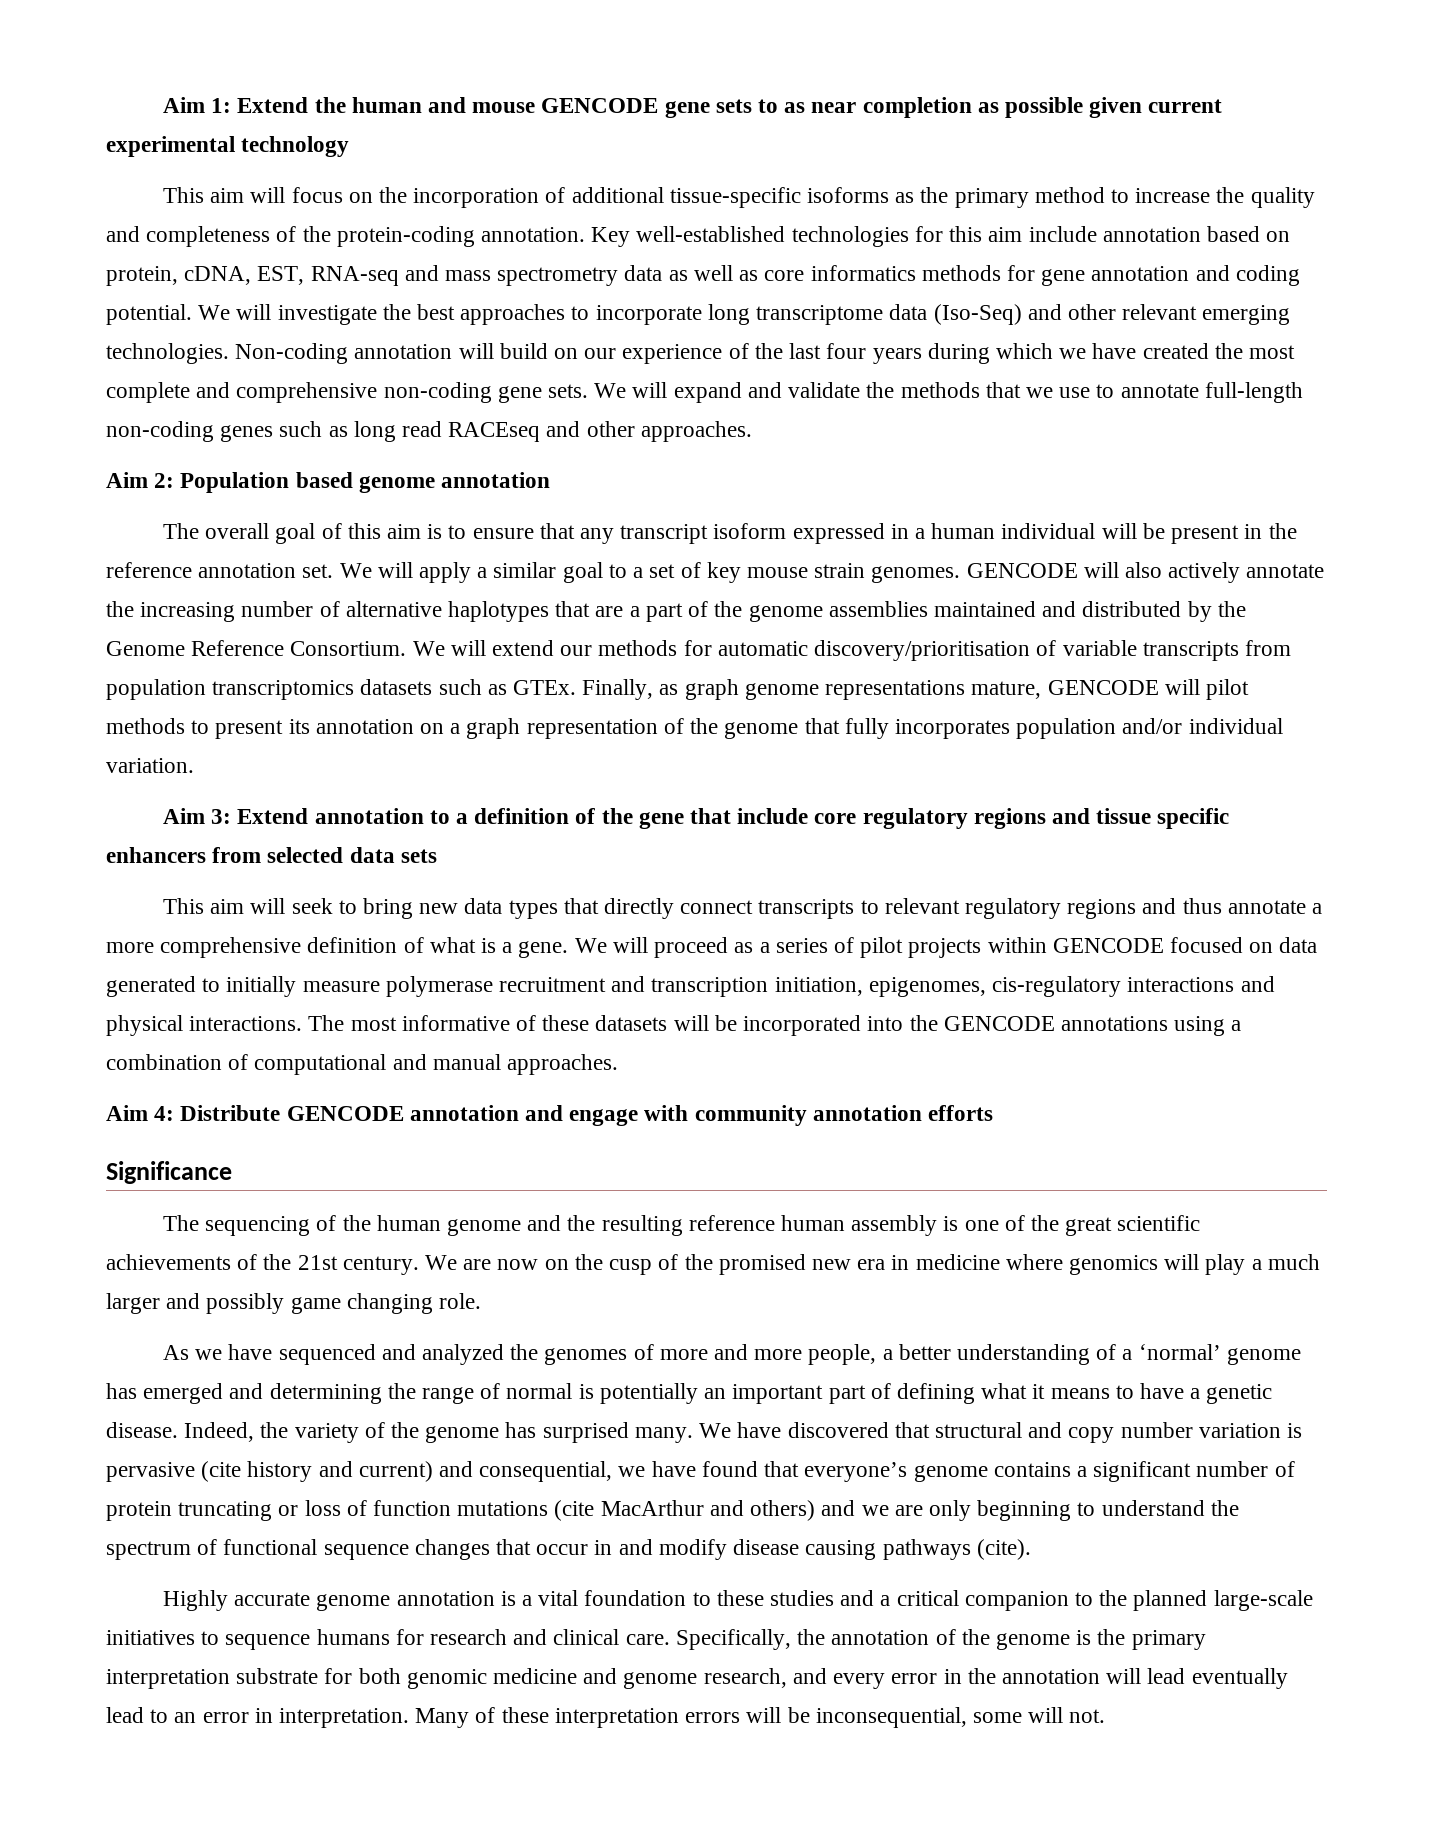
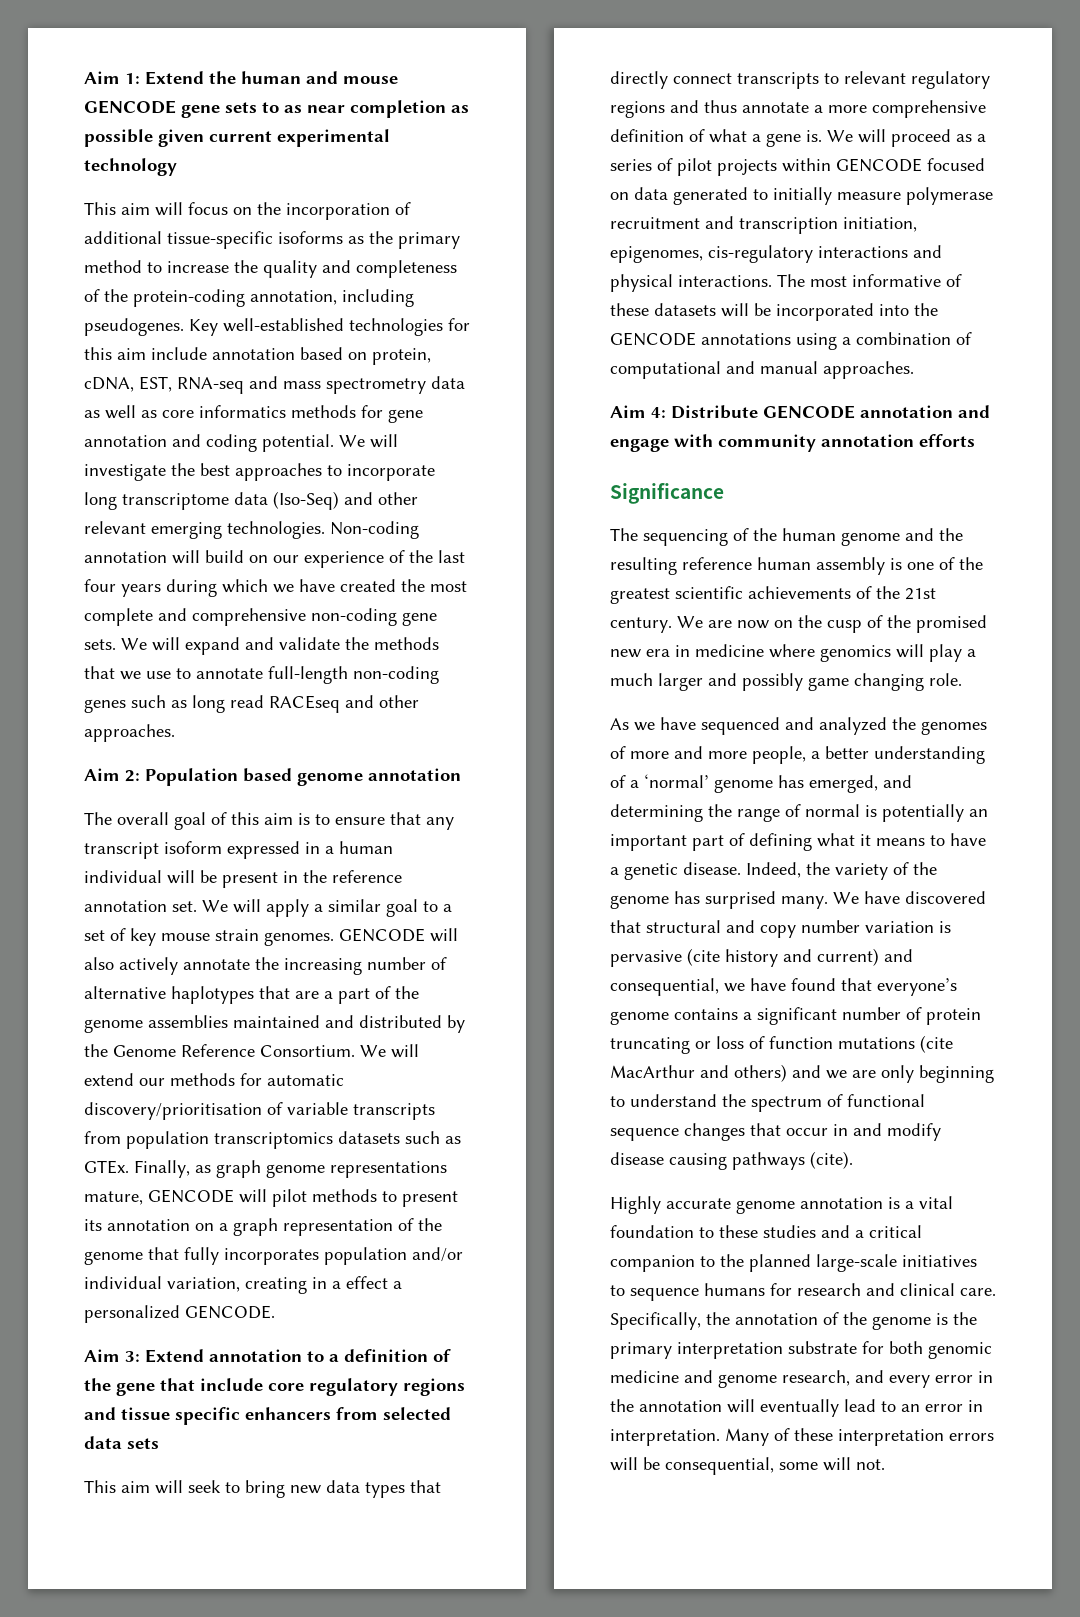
- This aim will focus on the incorporation of additional tissue-specific isoforms as the primary method to increase the quality and completeness of the protein-coding annotation.
+ This aim will focus on the incorporation of additional tissue-specific isoforms as the primary method to increase the quality and completeness of the protein-coding annotation, including pseudogenes.
- Finally, as graph genome representations mature, GENCODE will pilot methods to present its annotation on a graph representation of the genome that fully incorporates population and/or individual variation.
+ Finally, as graph genome representations mature, GENCODE will pilot methods to present its annotation on a graph representation of the genome that fully incorporates population and/or individual variation, creating in a effect a personalized GENCODE.
- This aim will seek to bring new data types that directly connect transcripts to relevant regulatory regions and thus annotate a more comprehensive definition of what is a gene.
+ This aim will seek to bring new data types that directly connect transcripts to relevant regulatory regions and thus annotate a more comprehensive definition of what a gene is.
- The sequencing of the human genome and the resulting reference human assembly is one of the great scientific achievements of the 21st century.
+ The sequencing of the human genome and the resulting reference human assembly is one of the greatest scientific achievements of the 21st century.
- As we have sequenced and analyzed the genomes of more and more people, a better understanding of a ‘normal’ genome has emerged and determining the range of normal is potentially an important part of defining what it means to have a genetic disease.
+ As we have sequenced and analyzed the genomes of more and more people, a better understanding of a ‘normal’ genome has emerged, and determining the range of normal is potentially an important part of defining what it means to have a genetic disease.
- Specifically, the annotation of the genome is the primary interpretation substrate for both genomic medicine and genome research, and every error in the annotation will lead eventually lead to an error in interpretation.
+ Specifically, the annotation of the genome is the primary interpretation substrate for both genomic medicine and genome research, and every error in the annotation will eventually lead to an error in interpretation.
- Many of these interpretation errors will be inconsequential, some will not.
+ Many of these interpretation errors will be consequential, some will not.

